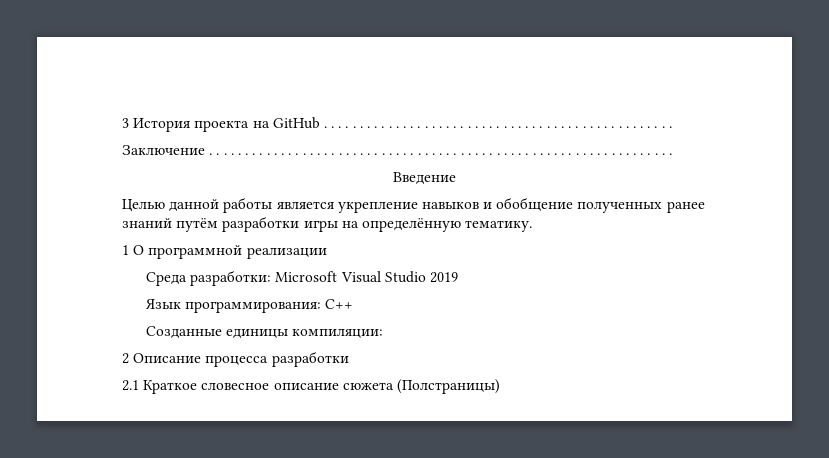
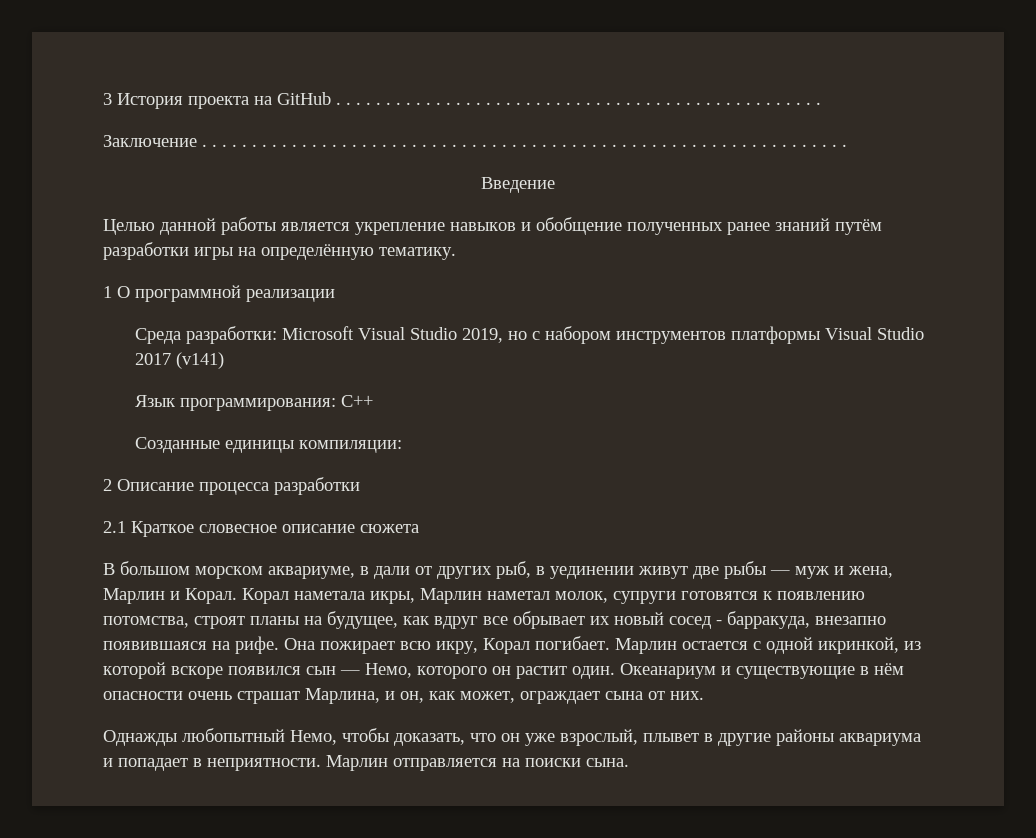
- Среда разработки: Microsoft Visual Studio 2019
+ Среда разработки: Microsoft Visual Studio 2019, но с набором инструментов платформы Visual Studio 2017 (v141)
- 2.1 Краткое словесное описание сюжета (Полстраницы)
+ 2.1 Краткое словесное описание сюжета
+ В большом морском аквариуме, в дали от других рыб, в уединении живут две рыбы — муж и жена, Марлин и Корал. Корал наметала икры, Марлин наметал молок, супруги готовятся к появлению потомства, строят планы на будущее, как вдруг все обрывает их новый сосед - барракуда, внезапно появившаяся на рифе. Она пожирает всю икру, Корал погибает. Марлин остается с одной икринкой, из которой вскоре появился сын — Немо, которого он растит один. Океанариум и существующие в нём опасности очень страшат Марлина, и он, как может, ограждает сына от них.
+ Однажды любопытный Немо, чтобы доказать, что он уже взрослый, плывет в другие районы аквариума и попадает в неприятности. Марлин отправляется на поиски сына.

